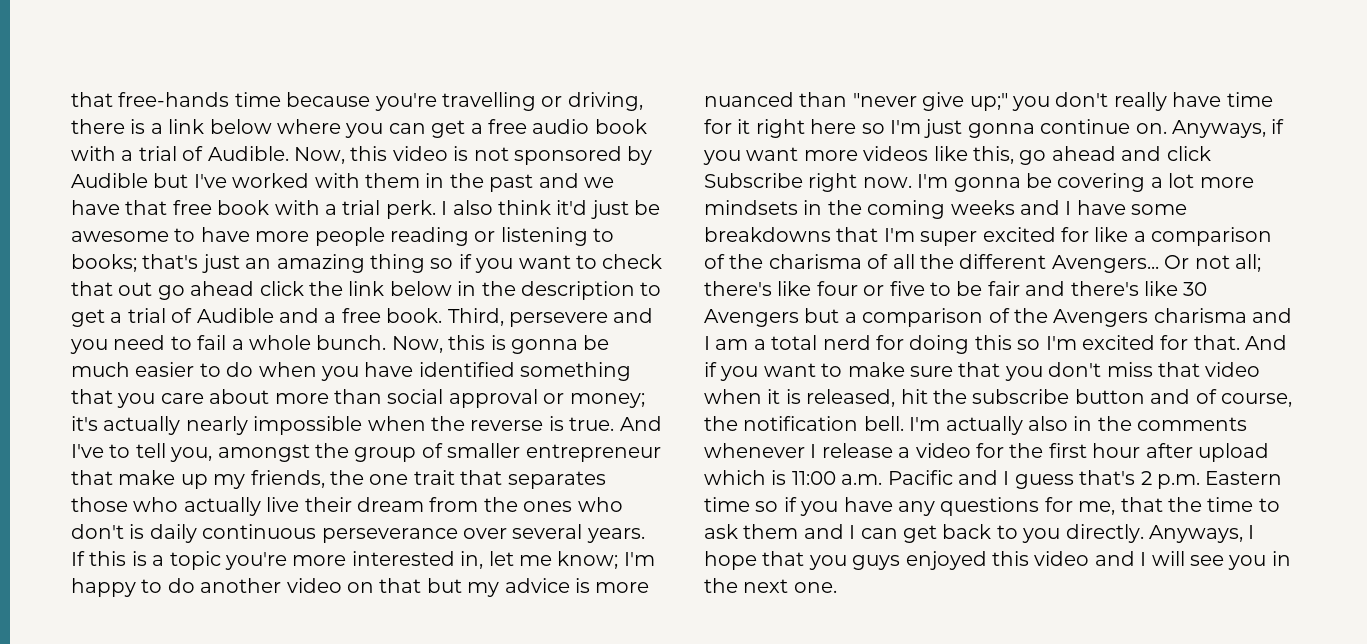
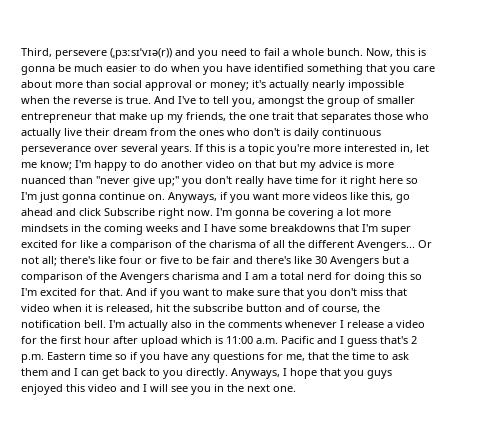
- that free-hands time because you're travelling or driving, there is a link below where you can get a free audio book with a trial of Audible. Now, this video is not sponsored by Audible but I've worked with them in the past and we have that free book with a trial perk. I also think it'd just be awesome to have more people reading or listening to books; that's just an amazing thing so if you want to check that out go ahead click the link below in the description to get a trial of Audible and a free book. Third, persevere and you need to fail a whole bunch.
+ Third, persevere (ˌpɜːsɪˈvɪə(r)) and you need to fail a whole bunch.

